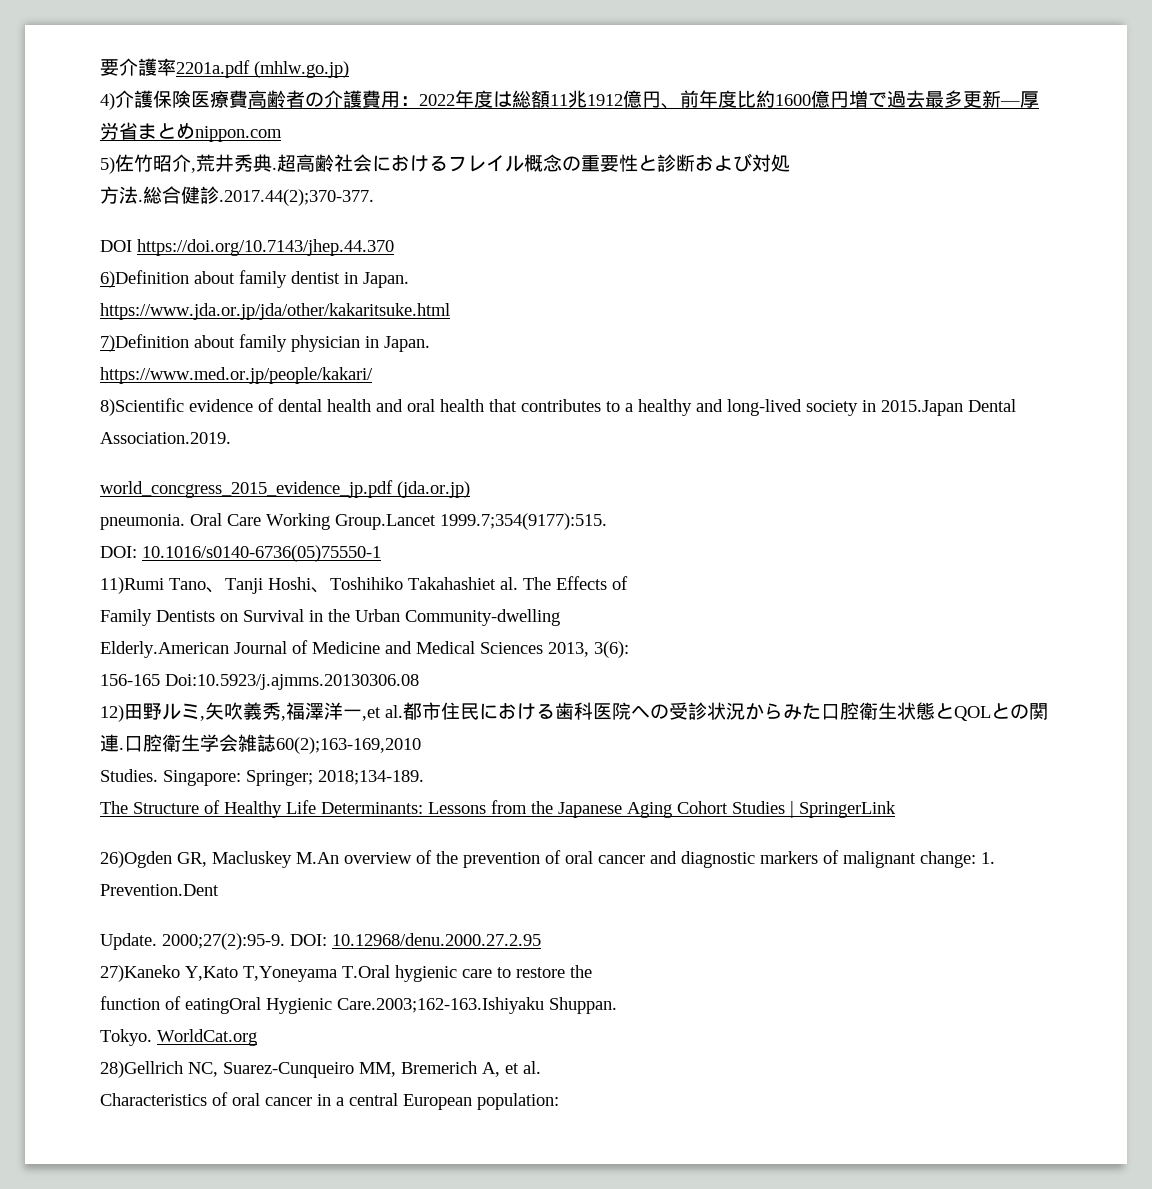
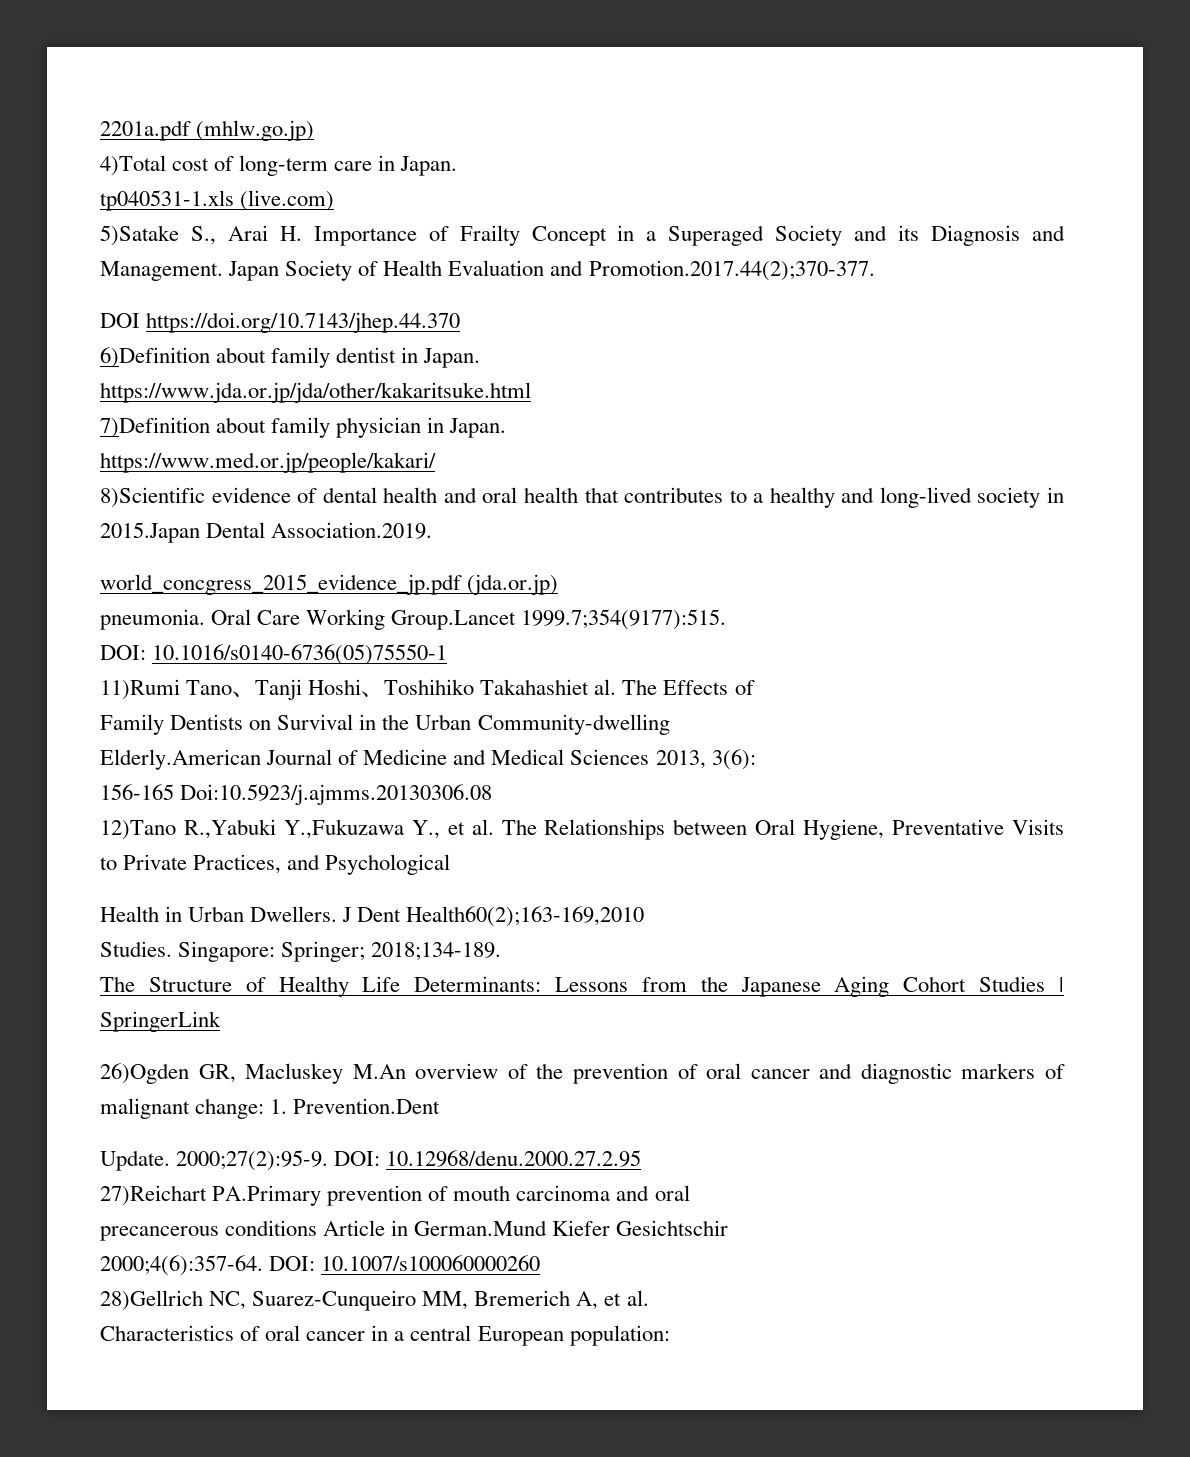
- 要介護率2201a.pdf (mhlw.go.jp)
+ 2201a.pdf (mhlw.go.jp)
- 4)介護保険医療費高齢者の介護費用：2022年度は総額11兆1912億円、前年度比約1600億円増で過去最多更新―厚労省まとめnippon.com
- 5)佐竹昭介,荒井秀典.超高齢社会におけるフレイル概念の重要性と診断および対処
- 方法.総合健診.2017.44(2);370-377.
+ 4)Total cost of long-term care in Japan.
+ tp040531-1.xls (live.com)
+ 5)Satake S., Arai H. Importance of Frailty Concept in a Superaged Society and its Diagnosis and Management. Japan Society of Health Evaluation and Promotion.2017.44(2);370-377.
- 12)田野ルミ,矢吹義秀,福澤洋一,et al.都市住民における歯科医院への受診状況からみた口腔衛生状態とQOLとの関連.口腔衛生学会雑誌60(2);163-169,2010
+ 12)Tano R.,Yabuki Y.,Fukuzawa Y., et al. The Relationships between Oral Hygiene, Preventative Visits to Private Practices, and Psychological
+ Health in Urban Dwellers. J Dent Health60(2);163-169,2010
- 27)Kaneko Y,Kato T,Yoneyama T.Oral hygienic care to restore the
- function of eatingOral Hygienic Care.2003;162-163.Ishiyaku Shuppan.
- Tokyo. WorldCat.org
+ 27)Reichart PA.Primary prevention of mouth carcinoma and oral
+ precancerous conditions Article in German.Mund Kiefer Gesichtschir
+ 2000;4(6):357-64. DOI: 10.1007/s100060000260

